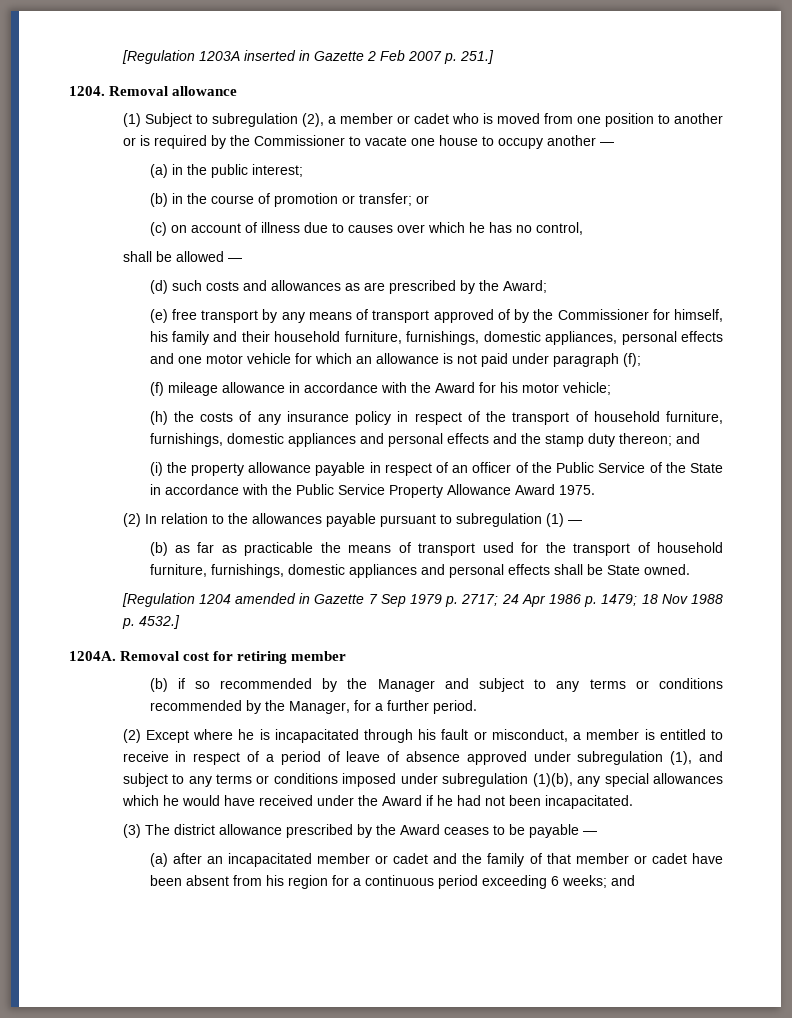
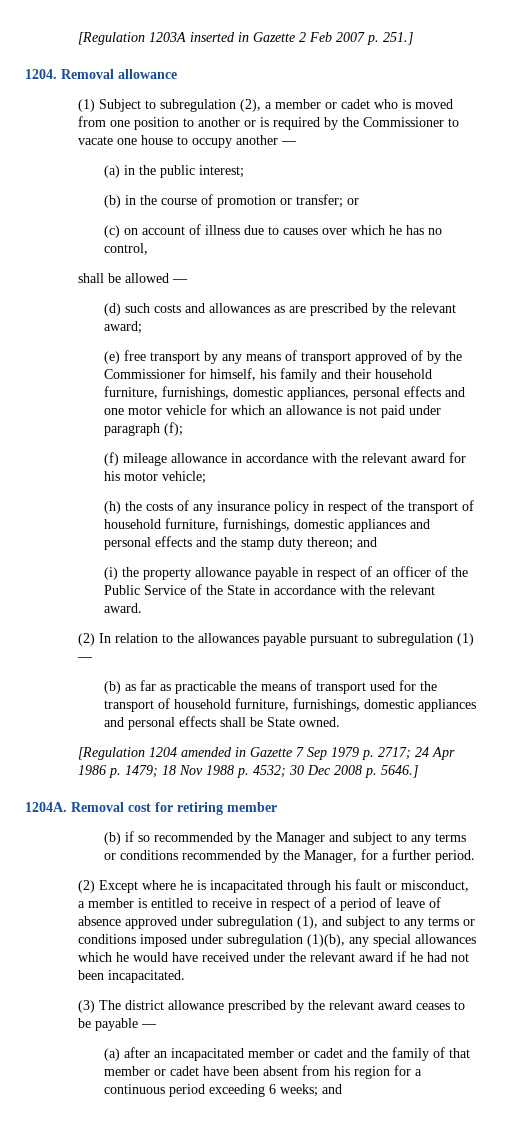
- (d) such costs and allowances as are prescribed by the Award;
+ (d) such costs and allowances as are prescribed by the relevant award;
- (f) mileage allowance in accordance with the Award for his motor vehicle;
+ (f) mileage allowance in accordance with the relevant award for his motor vehicle;
- (i) the property allowance payable in respect of an officer of the Public Service of the State in accordance with the Public Service Property Allowance Award 1975.
+ (i) the property allowance payable in respect of an officer of the Public Service of the State in accordance with the relevant award.
- [Regulation 1204 amended in Gazette 7 Sep 1979 p. 2717; 24 Apr 1986 p. 1479; 18 Nov 1988 p. 4532.]
+ [Regulation 1204 amended in Gazette 7 Sep 1979 p. 2717; 24 Apr 1986 p. 1479; 18 Nov 1988 p. 4532; 30 Dec 2008 p. 5646.]
- (2) Except where he is incapacitated through his fault or misconduct, a member is entitled to receive in respect of a period of leave of absence approved under subregulation (1), and subject to any terms or conditions imposed under subregulation (1)(b), any special allowances which he would have received under the Award if he had not been incapacitated.
+ (2) Except where he is incapacitated through his fault or misconduct, a member is entitled to receive in respect of a period of leave of absence approved under subregulation (1), and subject to any terms or conditions imposed under subregulation (1)(b), any special allowances which he would have received under the relevant award if he had not been incapacitated.
- (3) The district allowance prescribed by the Award ceases to be payable —
+ (3) The district allowance prescribed by the relevant award ceases to be payable —

